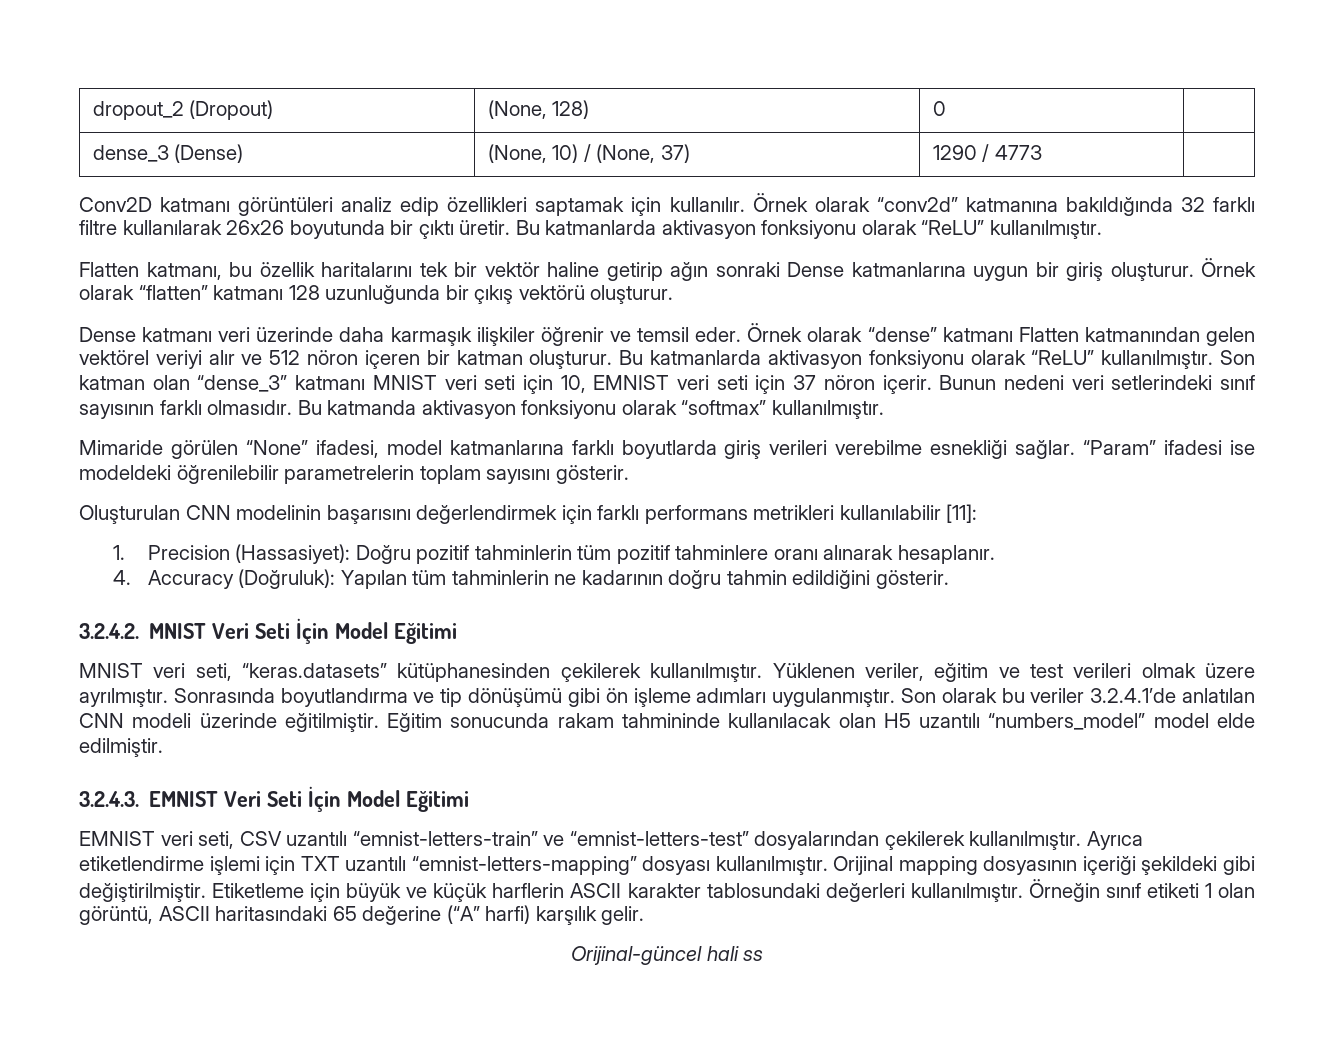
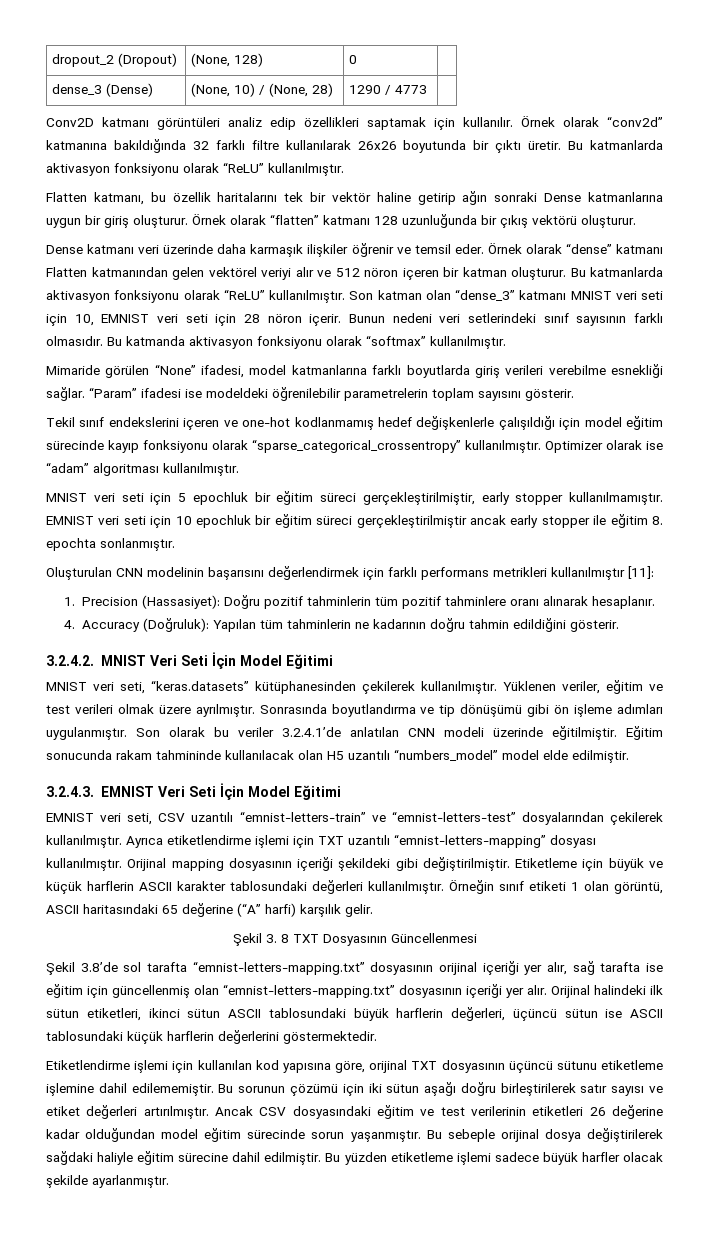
- dense_3 (Dense) | (None, 10) / (None, 37) | 1290 / 4773 |
+ dense_3 (Dense) | (None, 10) / (None, 28) | 1290 / 4773 |
- Son katman olan “dense_3” katmanı MNIST veri seti için 10, EMNIST veri seti için 37 nöron içerir.
+ Son katman olan “dense_3” katmanı MNIST veri seti için 10, EMNIST veri seti için 28 nöron içerir.
+ Tekil sınıf endekslerini içeren ve one-hot kodlanmamış hedef değişkenlerle çalışıldığı için model eğitim sürecinde kayıp fonksiyonu olarak “sparse_categorical_crossentropy” kullanılmıştır. Optimizer olarak ise “adam” algoritması kullanılmıştır.
+ MNIST veri seti için 5 epochluk bir eğitim süreci gerçekleştirilmiştir, early stopper kullanılmamıştır. EMNIST veri seti için 10 epochluk bir eğitim süreci gerçekleştirilmiştir ancak early stopper ile eğitim 8. epochta sonlanmıştır.
- Oluşturulan CNN modelinin başarısını değerlendirmek için farklı performans metrikleri kullanılabilir [11]:
+ Oluşturulan CNN modelinin başarısını değerlendirmek için farklı performans metrikleri kullanılmıştır [11]:
- Orijinal-güncel hali ss
+ Şekil 3. 8 TXT Dosyasının Güncellenmesi
+ Şekil 3.8’de sol tarafta “emnist-letters-mapping.txt” dosyasının orijinal içeriği yer alır, sağ tarafta ise eğitim için güncellenmiş olan “emnist-letters-mapping.txt” dosyasının içeriği yer alır. Orijinal halindeki ilk sütun etiketleri, ikinci sütun ASCII tablosundaki büyük harflerin değerleri, üçüncü sütun ise ASCII tablosundaki küçük harflerin değerlerini göstermektedir.
+ Etiketlendirme işlemi için kullanılan kod yapısına göre, orijinal TXT dosyasının üçüncü sütunu etiketleme işlemine dahil edilememiştir. Bu sorunun çözümü için iki sütun aşağı doğru birleştirilerek satır sayısı ve etiket değerleri artırılmıştır. Ancak CSV dosyasındaki eğitim ve test verilerinin etiketleri 26 değerine kadar olduğundan model eğitim sürecinde sorun yaşanmıştır. Bu sebeple orijinal dosya değiştirilerek sağdaki haliyle eğitim sürecine dahil edilmiştir. Bu yüzden etiketleme işlemi sadece büyük harfler olacak şekilde ayarlanmıştır.

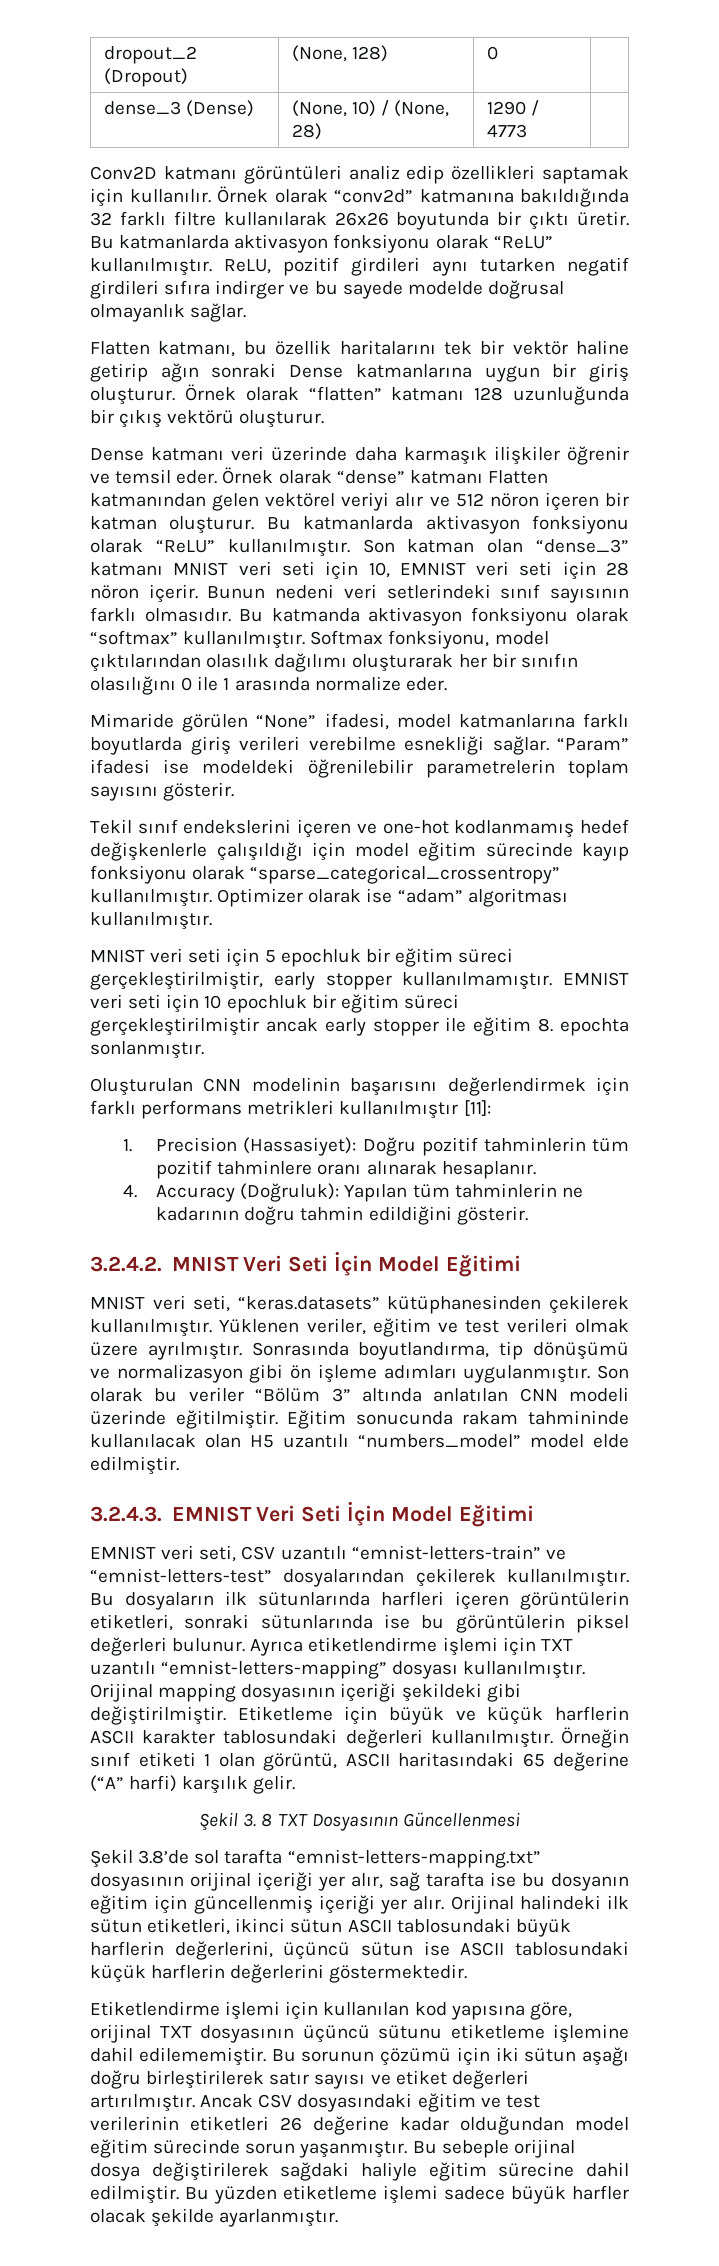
+ ReLU, pozitif girdileri aynı tutarken negatif girdileri sıfıra indirger ve bu sayede modelde doğrusal olmayanlık sağlar.
+ Softmax fonksiyonu, model çıktılarından olasılık dağılımı oluşturarak her bir sınıfın olasılığını 0 ile 1 arasında normalize eder.
- Sonrasında boyutlandırma ve tip dönüşümü gibi ön işleme adımları uygulanmıştır.
+ Sonrasında boyutlandırma, tip dönüşümü ve normalizasyon gibi ön işleme adımları uygulanmıştır.
- Son olarak bu veriler 3.2.4.1’de anlatılan CNN modeli üzerinde eğitilmiştir.
+ Son olarak bu veriler “Bölüm 3” altında anlatılan CNN modeli üzerinde eğitilmiştir.
+ Bu dosyaların ilk sütunlarında harfleri içeren görüntülerin etiketleri, sonraki sütunlarında ise bu görüntülerin piksel değerleri bulunur.
- Şekil 3.8’de sol tarafta “emnist-letters-mapping.txt” dosyasının orijinal içeriği yer alır, sağ tarafta ise eğitim için güncellenmiş olan “emnist-letters-mapping.txt” dosyasının içeriği yer alır.
+ Şekil 3.8’de sol tarafta “emnist-letters-mapping.txt” dosyasının orijinal içeriği yer alır, sağ tarafta ise bu dosyanın eğitim için güncellenmiş içeriği yer alır.
- Orijinal halindeki ilk sütun etiketleri, ikinci sütun ASCII tablosundaki büyük harflerin değerleri, üçüncü sütun ise ASCII tablosundaki küçük harflerin değerlerini göstermektedir.
+ Orijinal halindeki ilk sütun etiketleri, ikinci sütun ASCII tablosundaki büyük harflerin değerlerini, üçüncü sütun ise ASCII tablosundaki küçük harflerin değerlerini göstermektedir.

